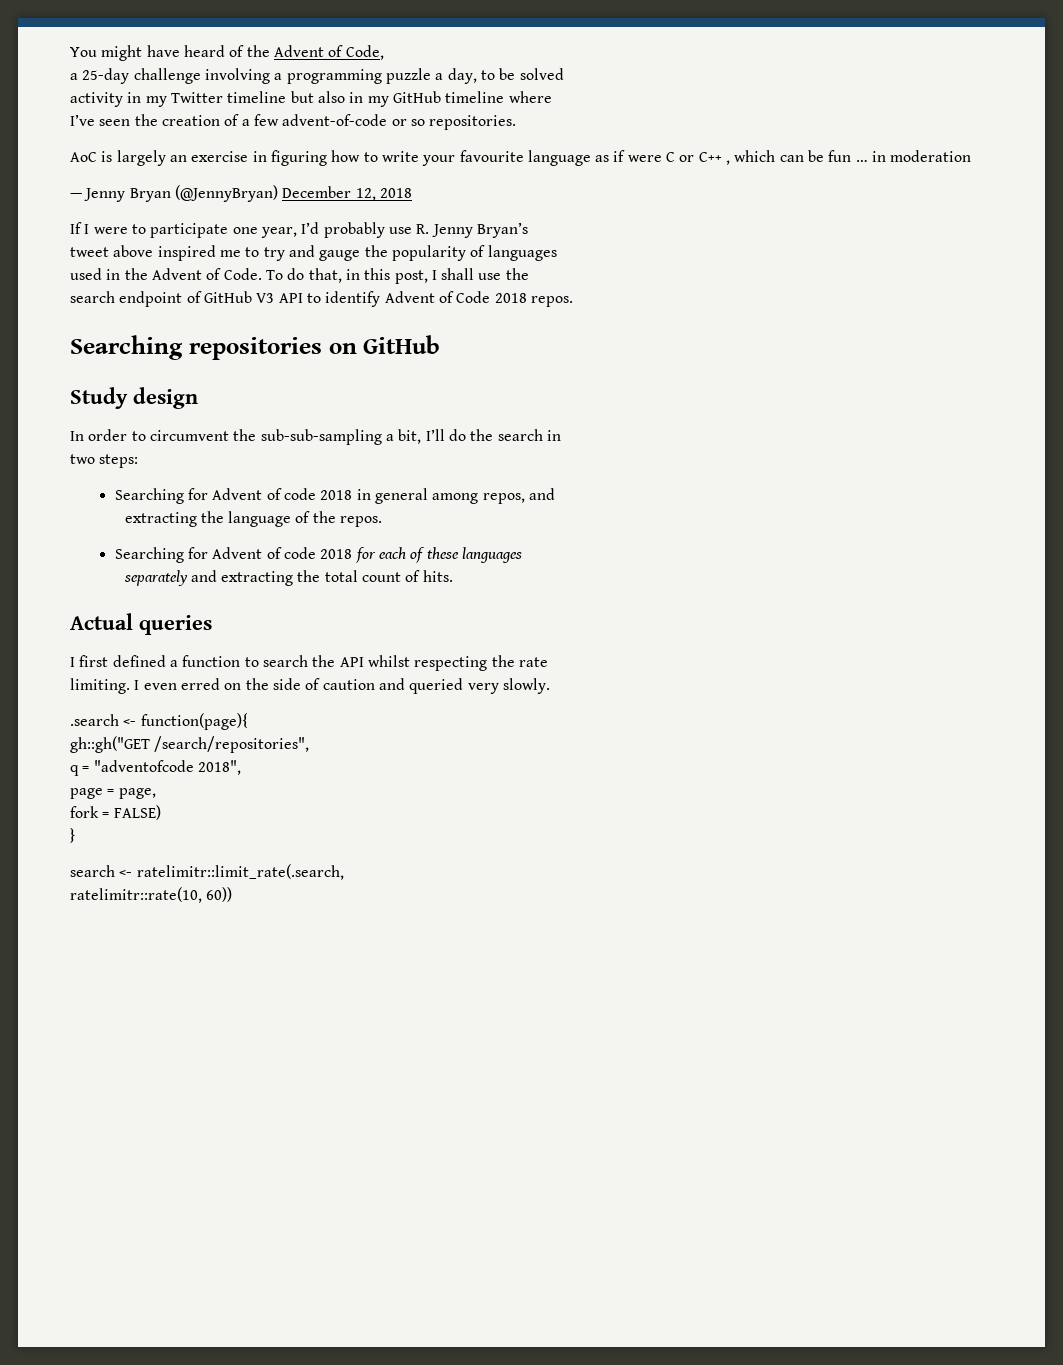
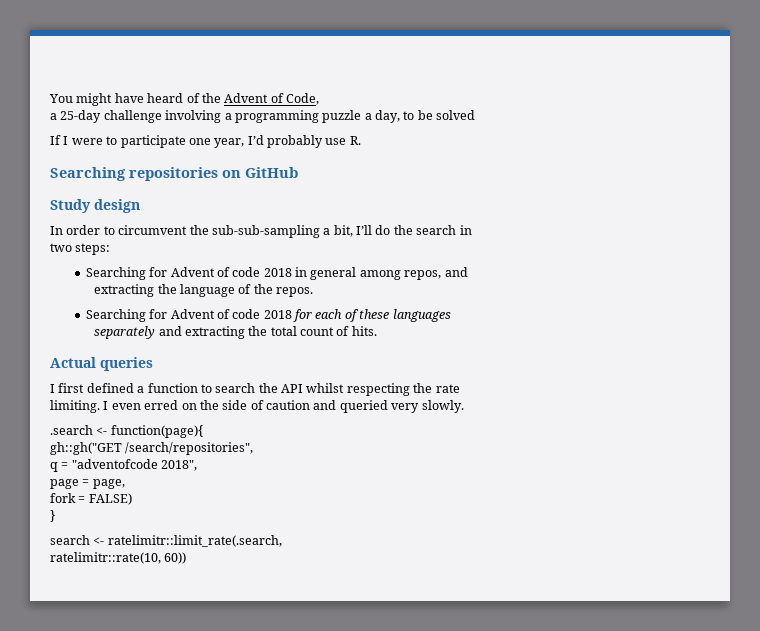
- activity in my Twitter timeline but also in my GitHub timeline where
- I’ve seen the creation of a few advent-of-code or so repositories.
- AoC is largely an exercise in figuring how to write your favourite language as if were C or C++ , which can be fun … in moderation
- — Jenny Bryan (@JennyBryan) December 12, 2018
- If I were to participate one year, I’d probably use R. Jenny Bryan’s
- tweet above inspired me to try and gauge the popularity of languages
- used in the Advent of Code. To do that, in this post, I shall use the
- search endpoint of GitHub V3 API to identify Advent of Code 2018 repos.
+ If I were to participate one year, I’d probably use R.

